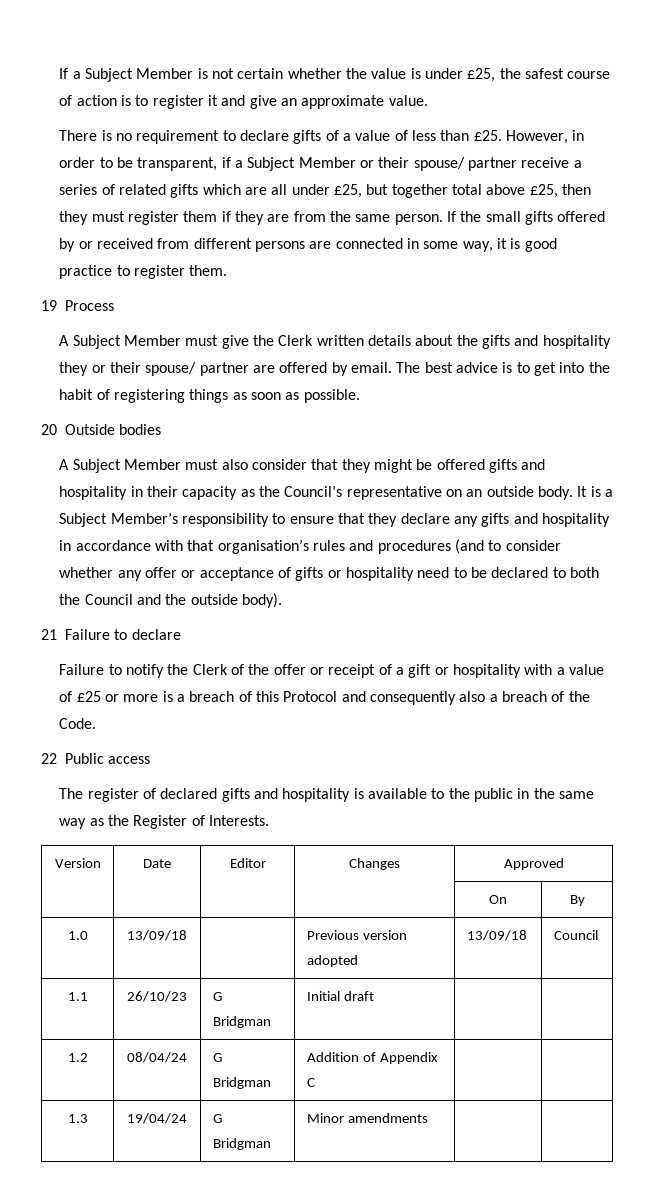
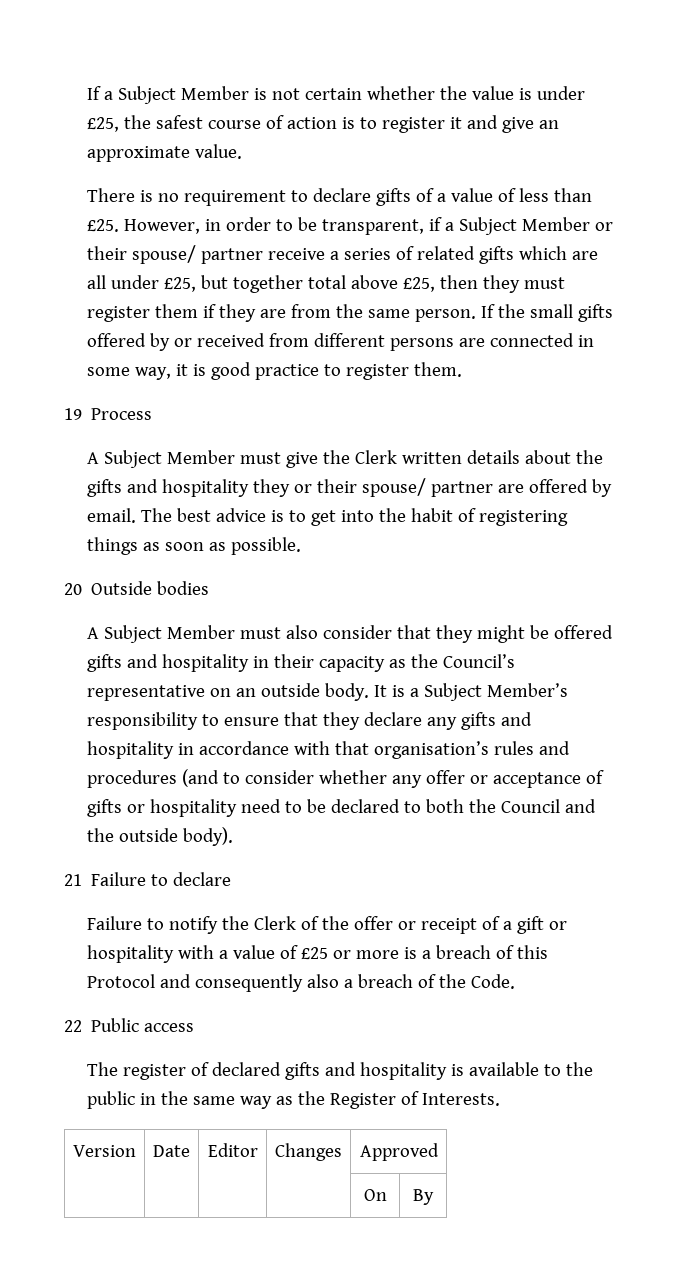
- 1.0 | 13/09/18 | | Previous version adopted | 13/09/18 | Council
- 1.1 | 26/10/23 | G Bridgman | Initial draft | |
- 1.2 | 08/04/24 | G Bridgman | Addition of Appendix C | |
- 1.3 | 19/04/24 | G Bridgman | Minor amendments | |

